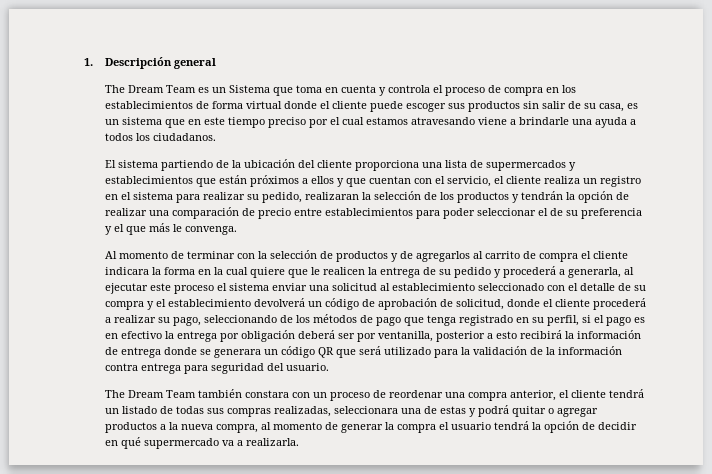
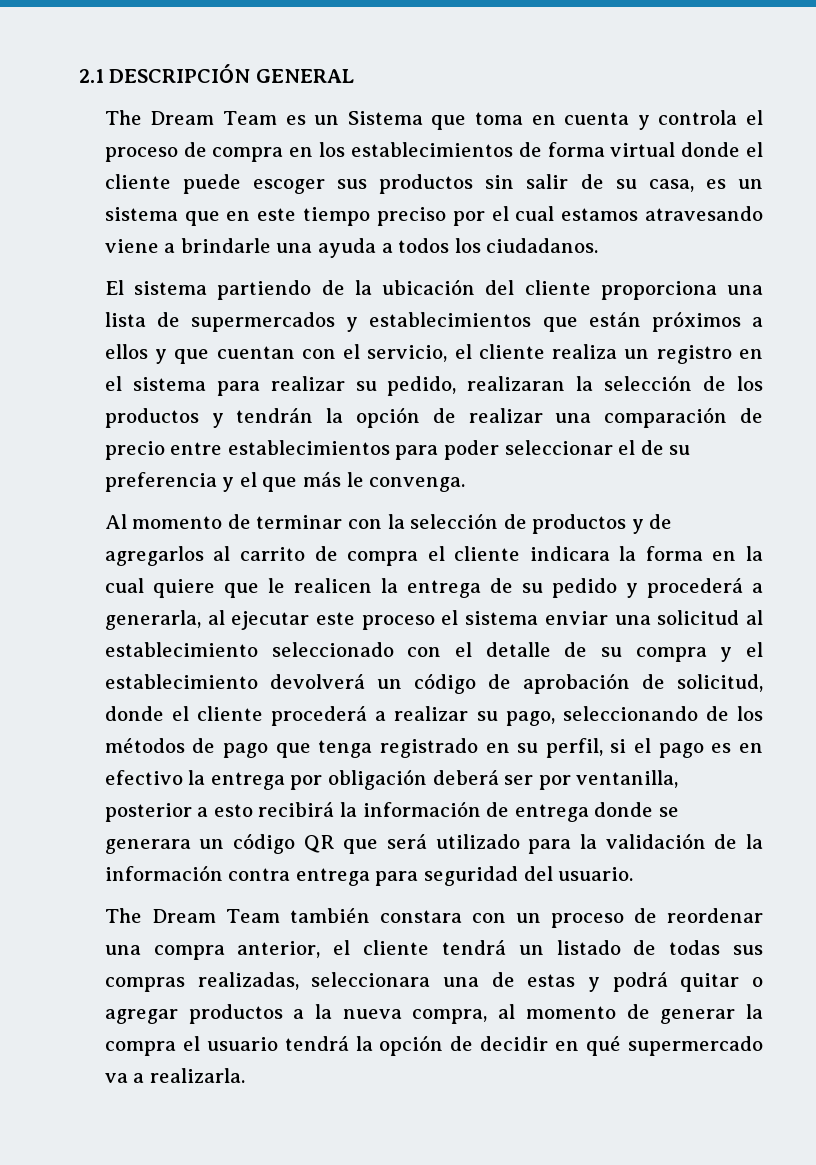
- 1. Descripción general
+ 2.1 DESCRIPCIÓN GENERAL

